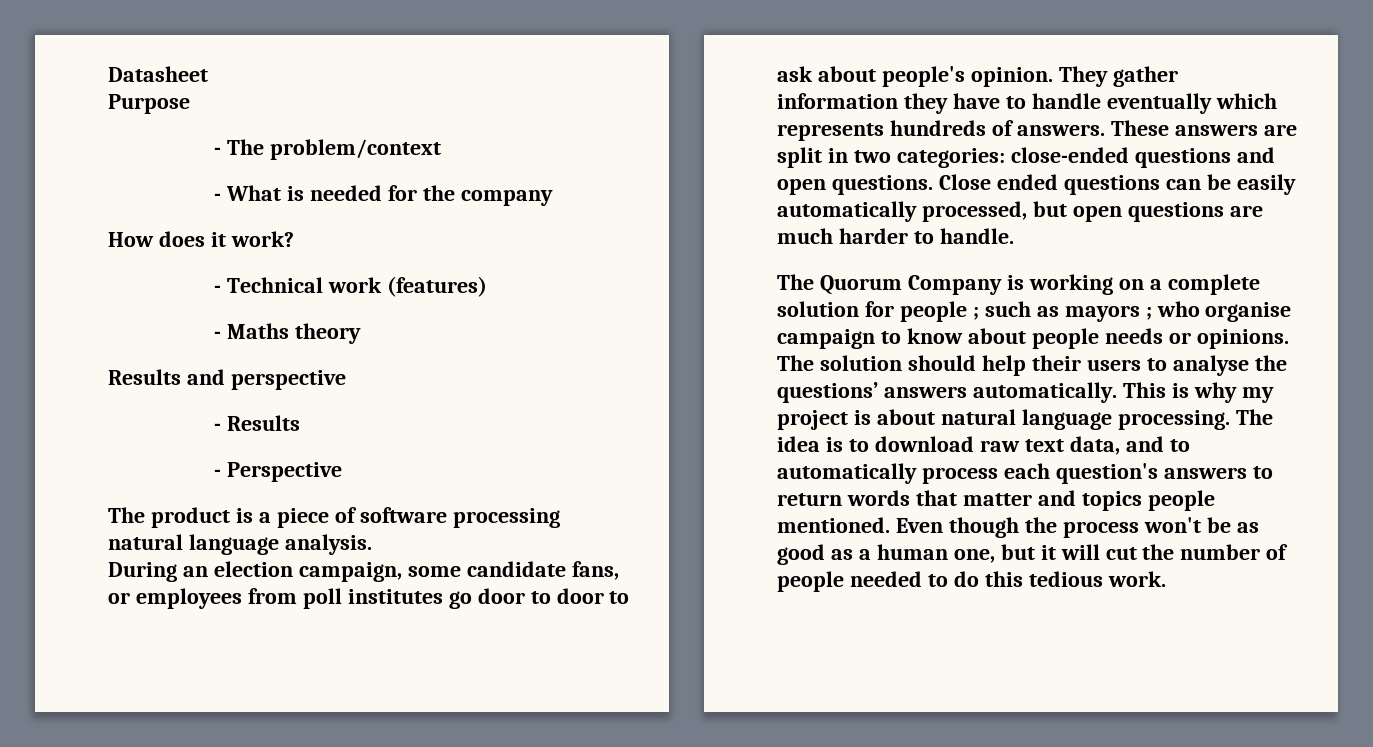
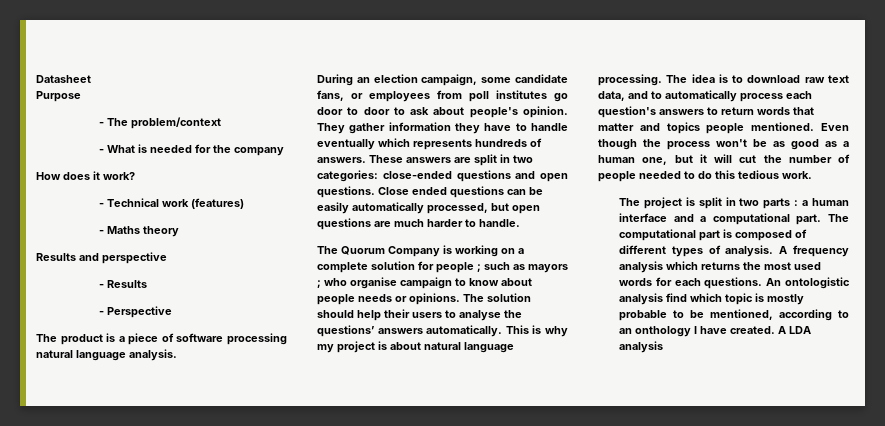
+ The project is split in two parts : a human interface and a computational part. The computational part is composed of different types of analysis. A frequency analysis which returns the most used words for each questions. An ontologistic analysis find which topic is mostly probable to be mentioned, according to an onthology I have created. A LDA analysis

